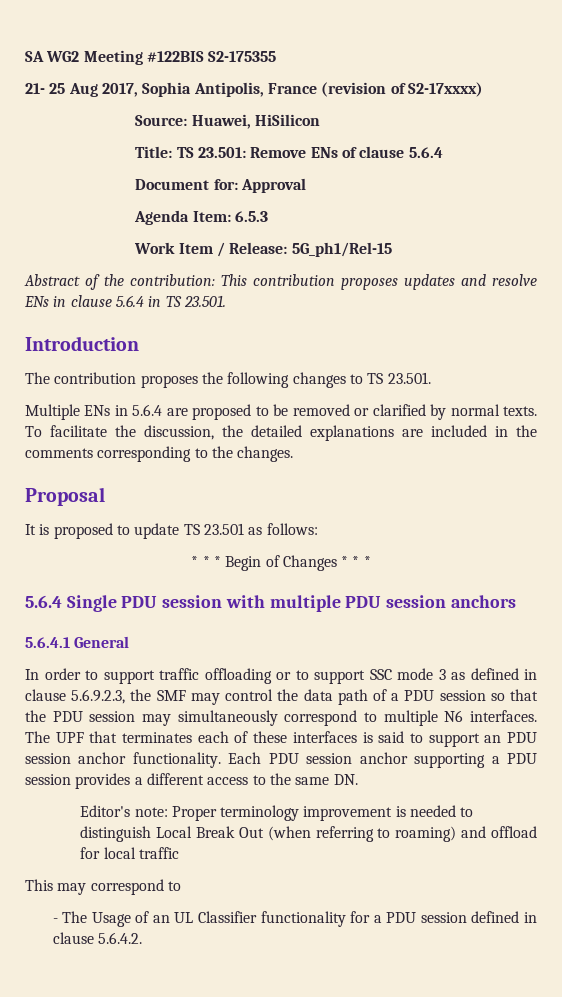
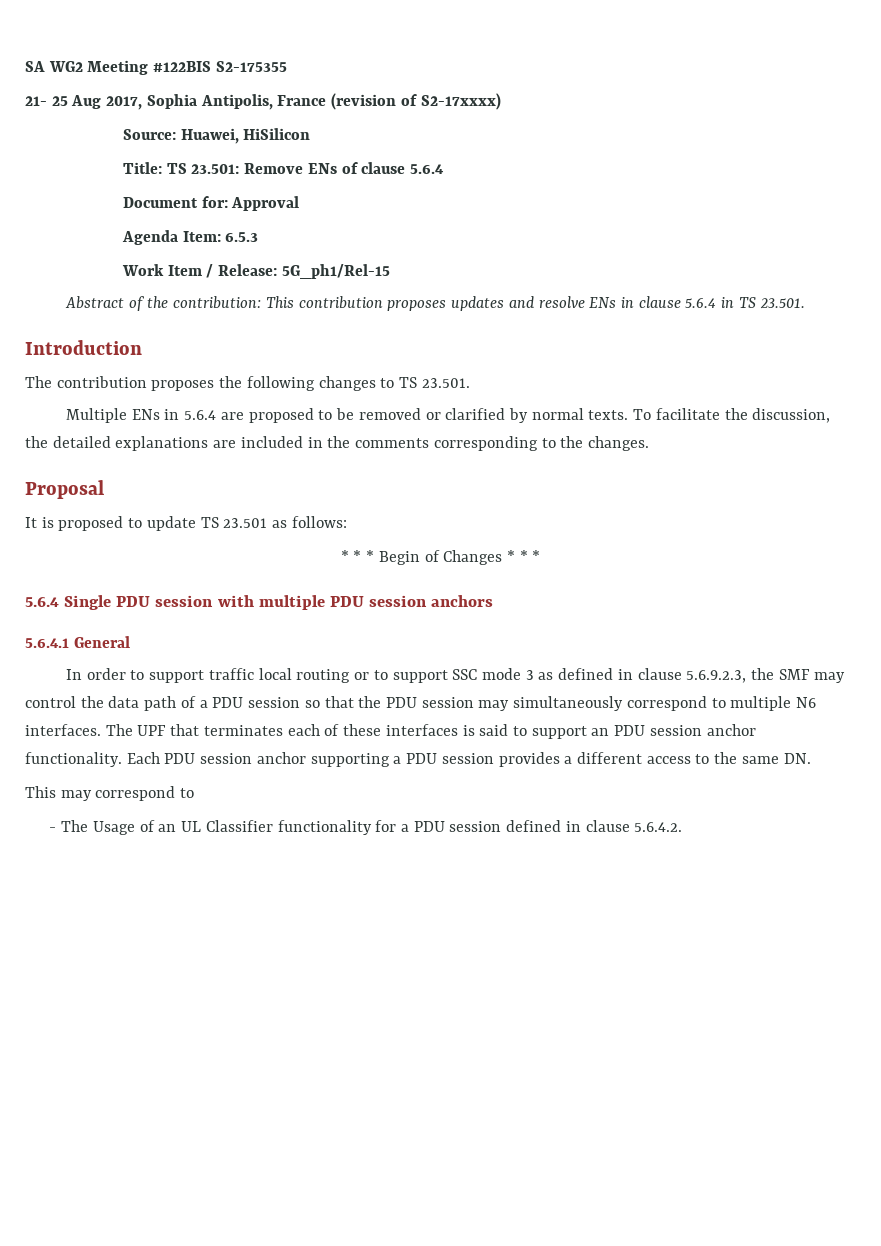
- In order to support traffic offloading or to support SSC mode 3 as defined in clause 5.6.9.2.3, the SMF may control the data path of a PDU session so that the PDU session may simultaneously correspond to multiple N6 interfaces.
+ In order to support traffic local routing or to support SSC mode 3 as defined in clause 5.6.9.2.3, the SMF may control the data path of a PDU session so that the PDU session may simultaneously correspond to multiple N6 interfaces.
- Editor's note: Proper terminology improvement is needed to distinguish Local Break Out (when referring to roaming) and offload for local traffic

